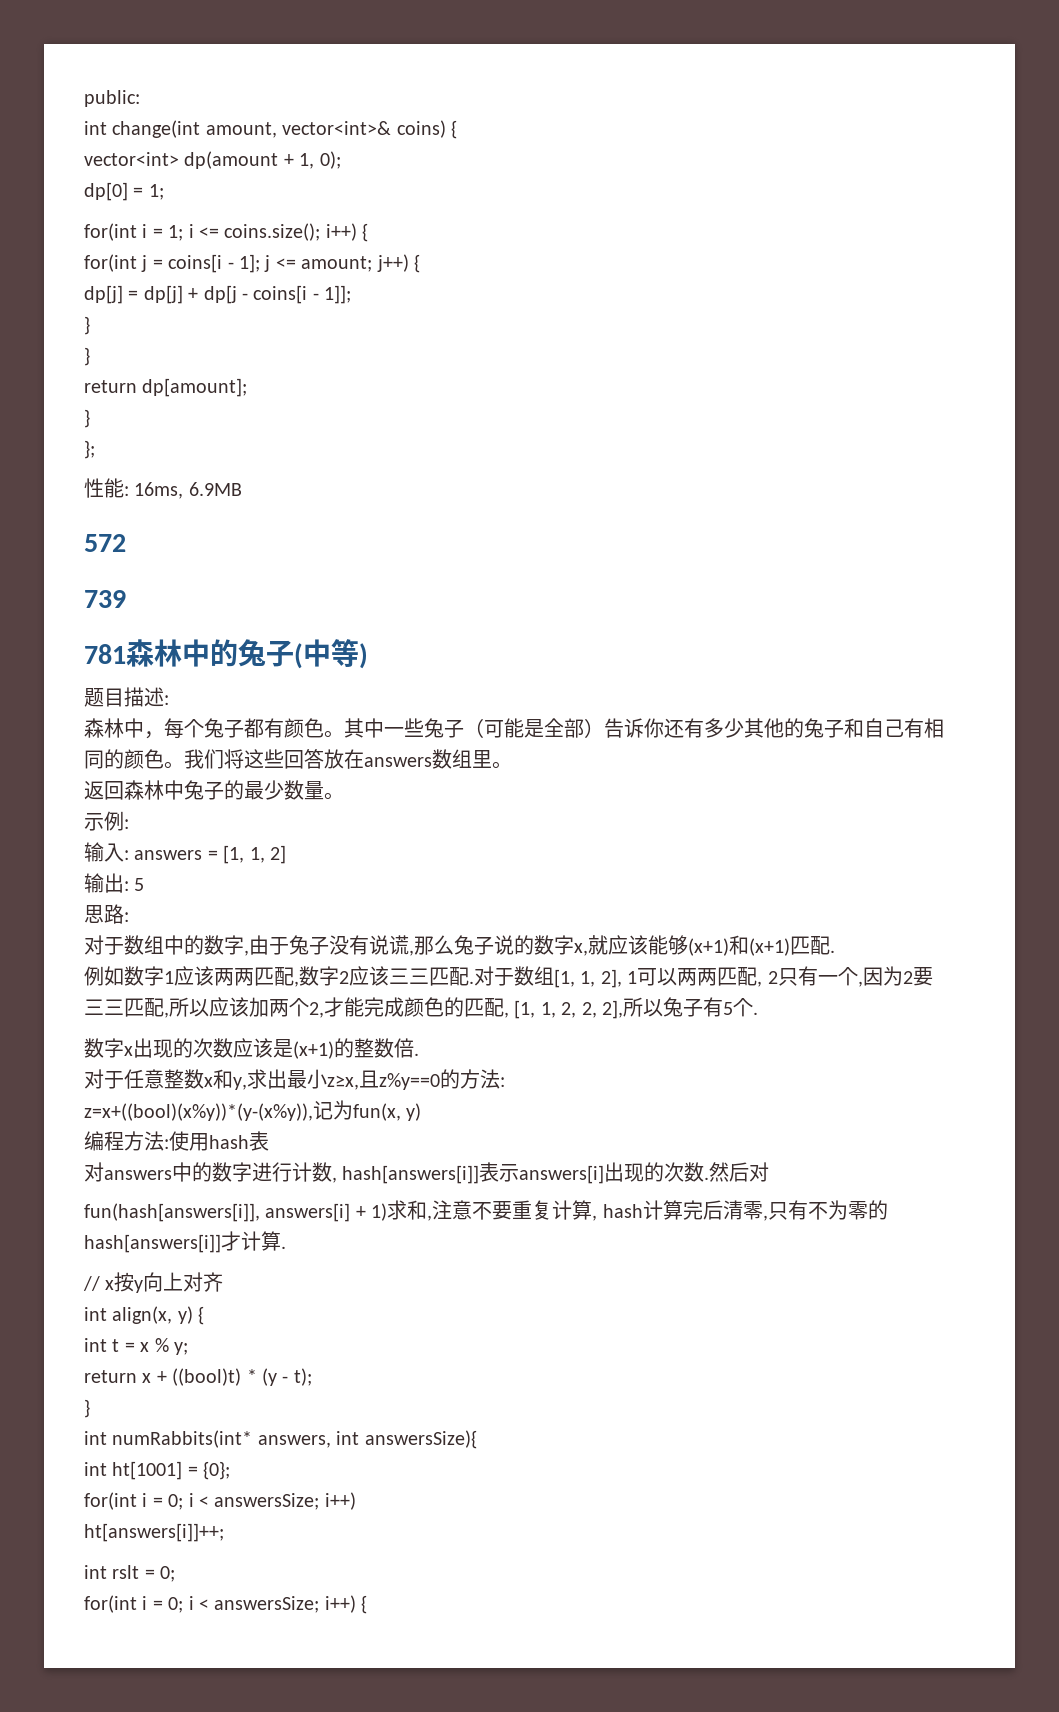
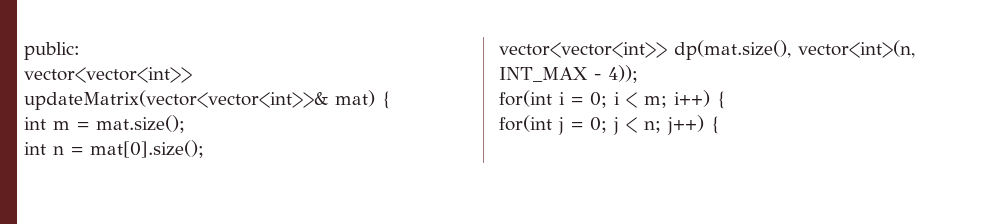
- int change(int amount, vector<int>& coins) {
- vector<int> dp(amount + 1, 0);
- dp[0] = 1;
- for(int i = 1; i <= coins.size(); i++) {
- for(int j = coins[i - 1]; j <= amount; j++) {
- dp[j] = dp[j] + dp[j - coins[i - 1]];
- }
- }
- return dp[amount];
- }
- };
- 性能: 16ms, 6.9MB
- 572
- 739
- 781森林中的兔子(中等)
- 题目描述:
- 森林中，每个兔子都有颜色。其中一些兔子（可能是全部）告诉你还有多少其他的兔子和自己有相同的颜色。我们将这些回答放在answers数组里。
- 返回森林中兔子的最少数量。
- 示例:
- 输入: answers = [1, 1, 2]
- 输出: 5
- 思路:
- 对于数组中的数字,由于兔子没有说谎,那么兔子说的数字x,就应该能够(x+1)和(x+1)匹配.
- 例如数字1应该两两匹配,数字2应该三三匹配.对于数组[1, 1, 2], 1可以两两匹配, 2只有一个,因为2要三三匹配,所以应该加两个2,才能完成颜色的匹配, [1, 1, 2, 2, 2],所以兔子有5个.
- 数字x出现的次数应该是(x+1)的整数倍.
- 对于任意整数x和y,求出最小z≥x,且z%y==0的方法:
- z=x+((bool)(x%y))*(y-(x%y)),记为fun(x, y)
- 编程方法:使用hash表
- 对answers中的数字进行计数, hash[answers[i]]表示answers[i]出现的次数.然后对
- fun(hash[answers[i]], answers[i] + 1)求和,注意不要重复计算, hash计算完后清零,只有不为零的hash[answers[i]]才计算.
- // x按y向上对齐
- int align(x, y) {
- int t = x % y;
- return x + ((bool)t) * (y - t);
- }
- int numRabbits(int* answers, int answersSize){
- int ht[1001] = {0};
- for(int i = 0; i < answersSize; i++)
- ht[answers[i]]++;
- int rslt = 0;
- for(int i = 0; i < answersSize; i++) {
+ vector<vector<int>> updateMatrix(vector<vector<int>>& mat) {
+ int m = mat.size();
+ int n = mat[0].size();
+ vector<vector<int>> dp(mat.size(), vector<int>(n, INT_MAX - 4));
+ for(int i = 0; i < m; i++) {
+ for(int j = 0; j < n; j++) {

